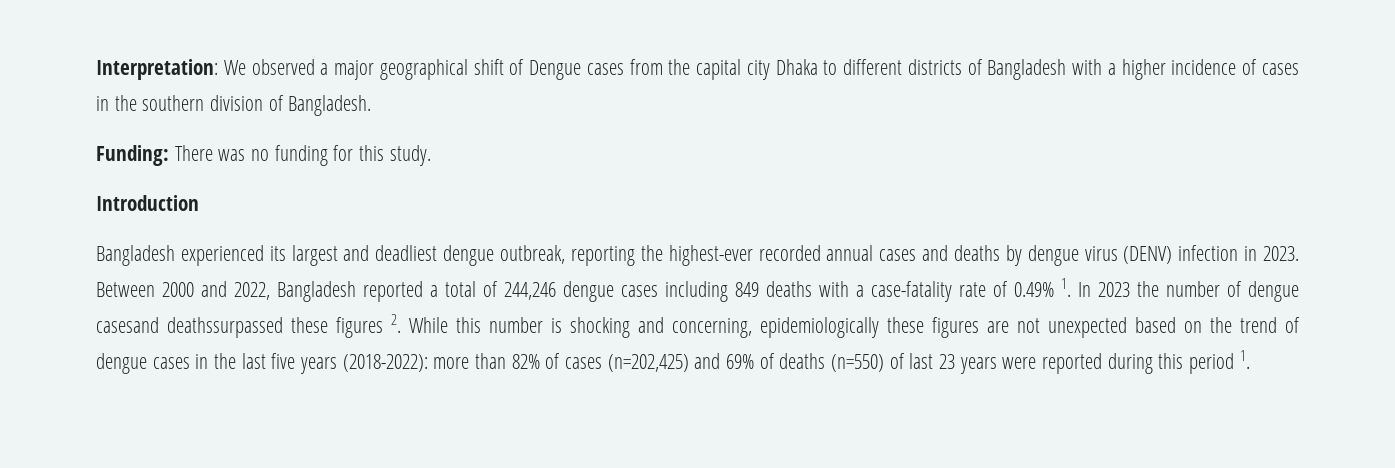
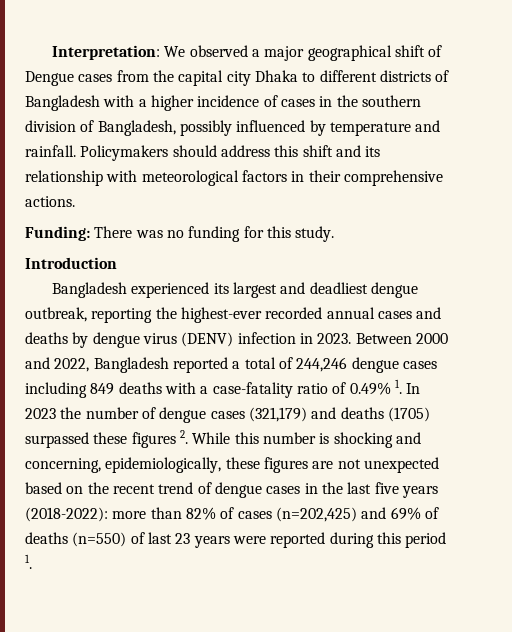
- Interpretation: We observed a major geographical shift of Dengue cases from the capital city Dhaka to different districts of Bangladesh with a higher incidence of cases in the southern division of Bangladesh.
+ Interpretation: We observed a major geographical shift of Dengue cases from the capital city Dhaka to different districts of Bangladesh with a higher incidence of cases in the southern division of Bangladesh, possibly influenced by temperature and rainfall. Policymakers should address this shift and its relationship with meteorological factors in their comprehensive actions.
- Between 2000 and 2022, Bangladesh reported a total of 244,246 dengue cases including 849 deaths with a case-fatality rate of 0.49% 1. In 2023 the number of dengue casesand deathssurpassed these figures 2. While this number is shocking and concerning, epidemiologically these figures are not unexpected based on the trend of dengue cases in the last five years (2018-2022):
+ Between 2000 and 2022, Bangladesh reported a total of 244,246 dengue cases including 849 deaths with a case-fatality ratio of 0.49% 1. In 2023 the number of dengue cases (321,179) and deaths (1705) surpassed these figures 2. While this number is shocking and concerning, epidemiologically, these figures are not unexpected based on the recent trend of dengue cases in the last five years (2018-2022):

